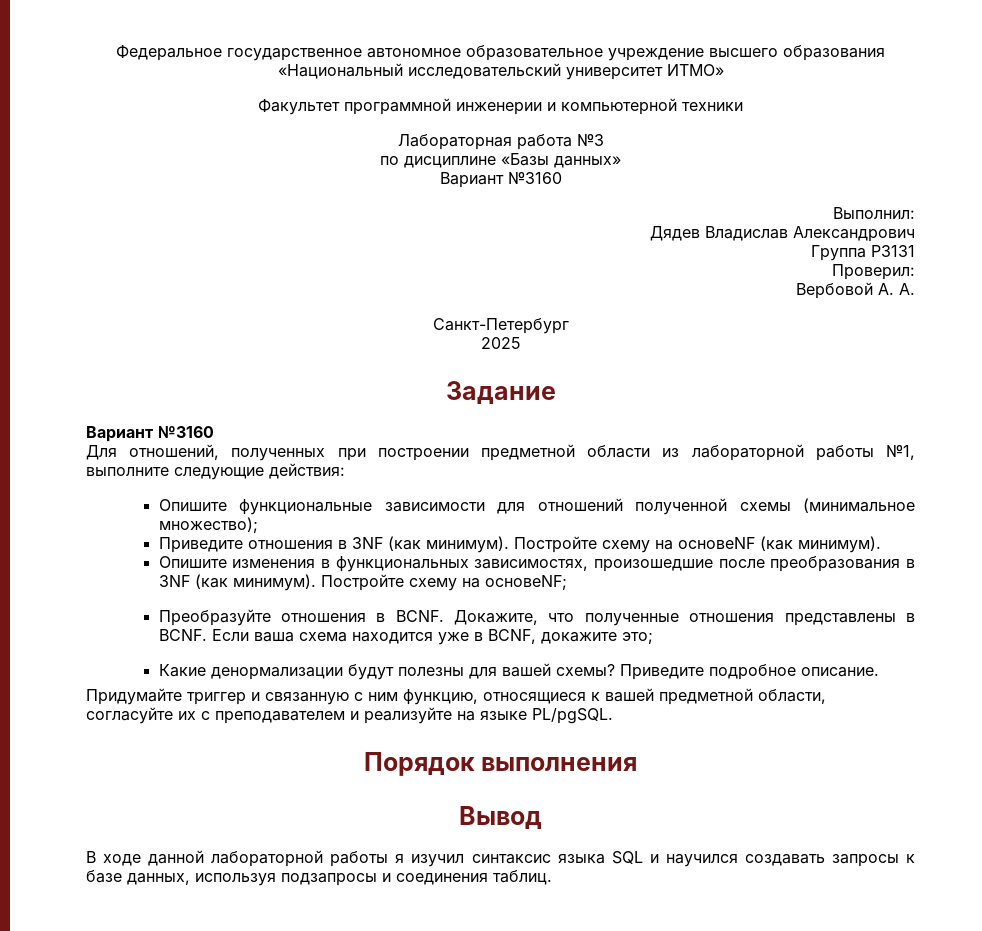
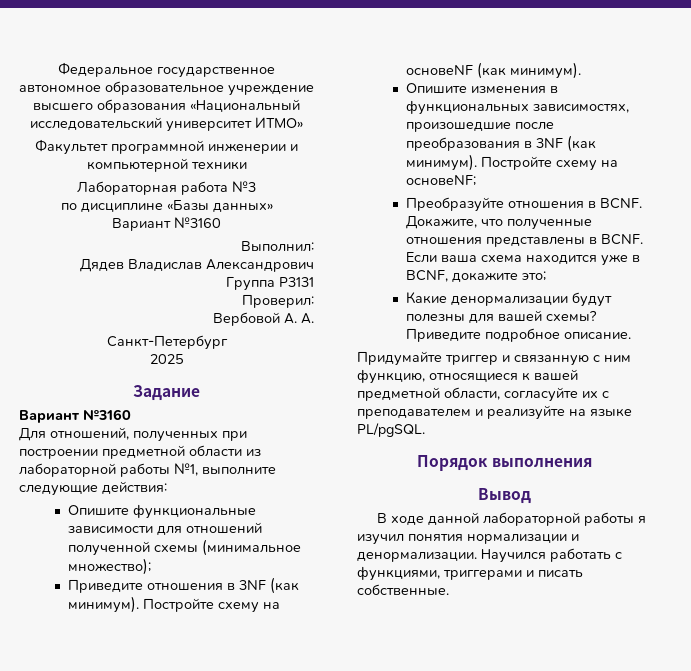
- В ходе данной лабораторной работы я изучил синтаксис языка SQL и научился создавать запросы к базе данных, используя подзапросы и соединения таблиц.
+ В ходе данной лабораторной работы я изучил понятия нормализации и денормализации. Научился работать с функциями, триггерами и писать собственные.

